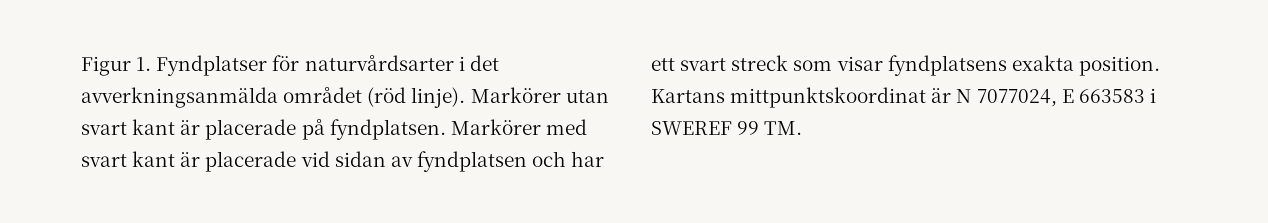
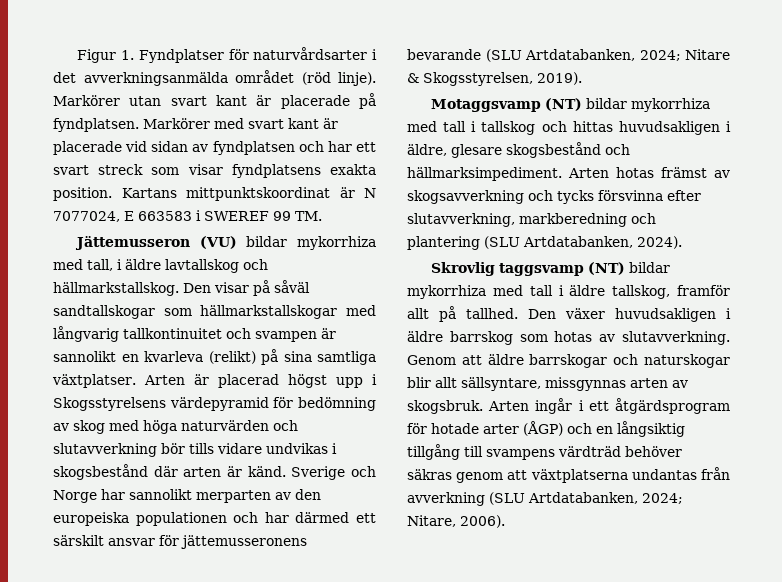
+ Jättemusseron (VU) bildar mykorrhiza med tall, i äldre lavtallskog och hällmarkstallskog. Den visar på såväl sandtallskogar som hällmarkstallskogar med långvarig tallkontinuitet och svampen är sannolikt en kvarleva (relikt) på sina samtliga växtplatser. Arten är placerad högst upp i Skogsstyrelsens värdepyramid för bedömning av skog med höga naturvärden och slutavverkning bör tills vidare undvikas i skogsbestånd där arten är känd. Sverige och Norge har sannolikt merparten av den europeiska populationen och har därmed ett särskilt ansvar för jättemusseronens bevarande (SLU Artdatabanken, 2024; Nitare & Skogsstyrelsen, 2019).
+ Motaggsvamp (NT) bildar mykorrhiza med tall i tallskog och hittas huvudsakligen i äldre, glesare skogsbestånd och hällmarksimpediment. Arten hotas främst av skogsavverkning och tycks försvinna efter slutavverkning, markberedning och plantering (SLU Artdatabanken, 2024).
+ Skrovlig taggsvamp (NT) bildar mykorrhiza med tall i äldre tallskog, framför allt på tallhed. Den växer huvudsakligen i äldre barrskog som hotas av slutavverkning. Genom att äldre barrskogar och naturskogar blir allt sällsyntare, missgynnas arten av skogsbruk. Arten ingår i ett åtgärdsprogram för hotade arter (ÅGP) och en långsiktig tillgång till svampens värdträd behöver säkras genom att växtplatserna undantas från avverkning (SLU Artdatabanken, 2024; Nitare, 2006).

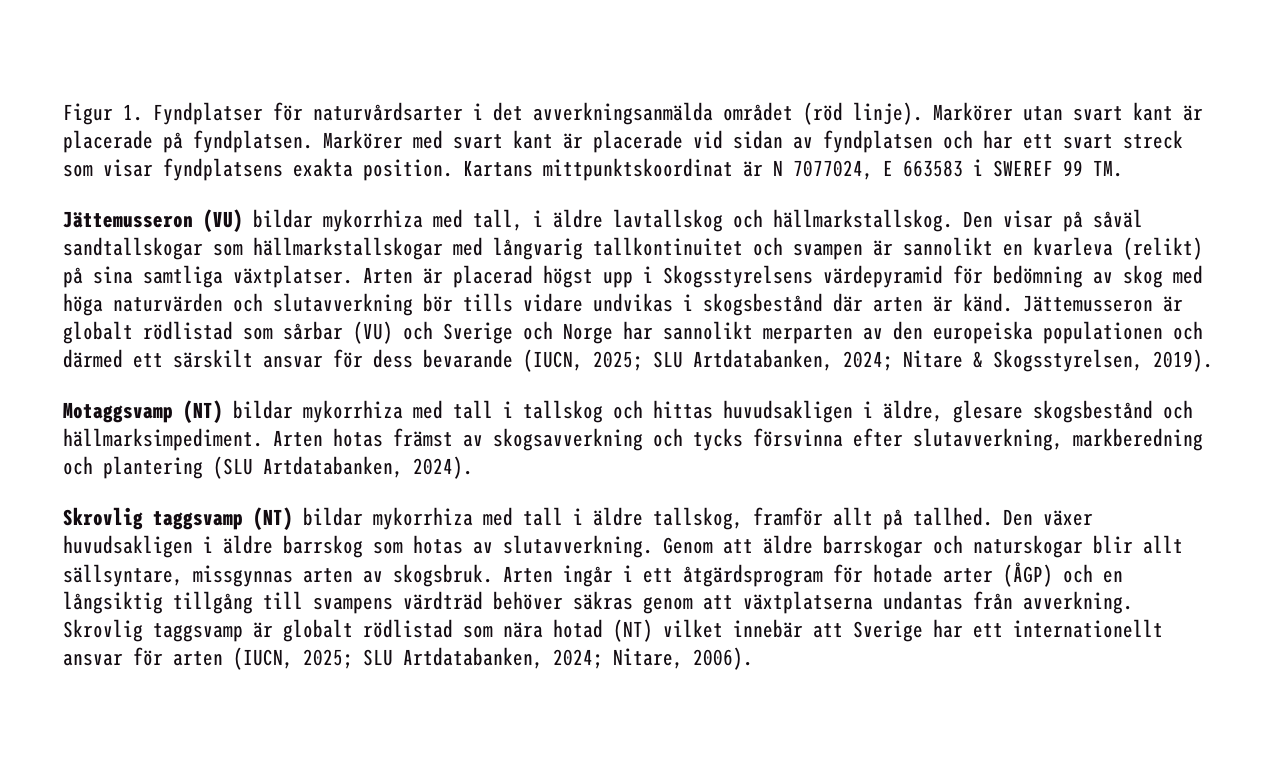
- Sverige och Norge har sannolikt merparten av den europeiska populationen och har därmed ett särskilt ansvar för jättemusseronens bevarande (SLU Artdatabanken, 2024; Nitare & Skogsstyrelsen, 2019).
+ Jättemusseron är globalt rödlistad som sårbar (VU) och Sverige och Norge har sannolikt merparten av den europeiska populationen och därmed ett särskilt ansvar för dess bevarande (IUCN, 2025; SLU Artdatabanken, 2024; Nitare & Skogsstyrelsen, 2019).
- Arten ingår i ett åtgärdsprogram för hotade arter (ÅGP) och en långsiktig tillgång till svampens värdträd behöver säkras genom att växtplatserna undantas från avverkning (SLU Artdatabanken, 2024; Nitare, 2006).
+ Arten ingår i ett åtgärdsprogram för hotade arter (ÅGP) och en långsiktig tillgång till svampens värdträd behöver säkras genom att växtplatserna undantas från avverkning. Skrovlig taggsvamp är globalt rödlistad som nära hotad (NT) vilket innebär att Sverige har ett internationellt ansvar för arten (IUCN, 2025; SLU Artdatabanken, 2024; Nitare, 2006).

